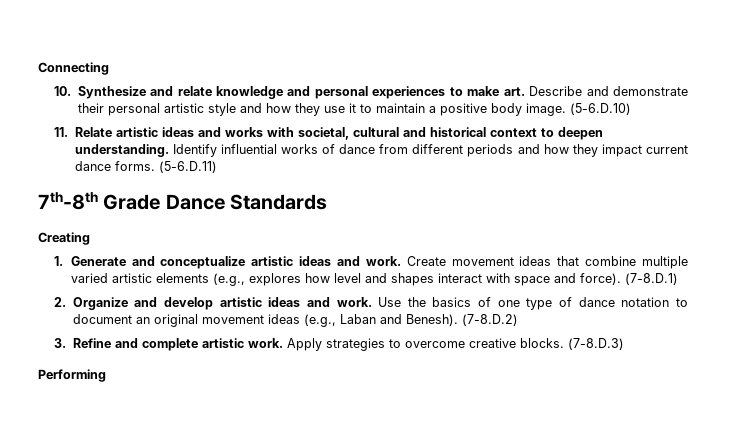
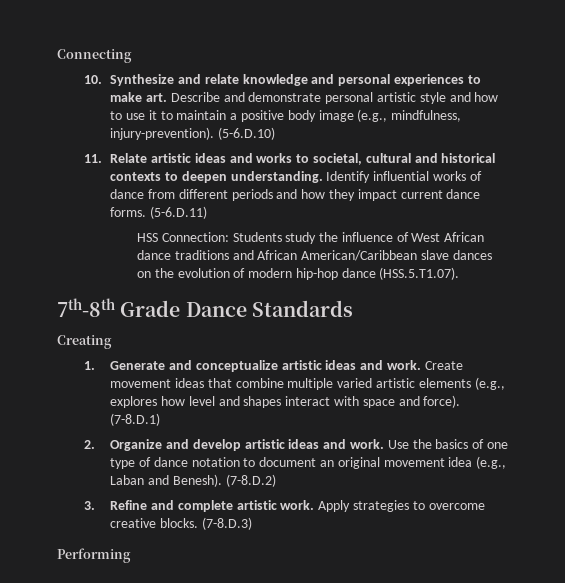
- 10. Synthesize and relate knowledge and personal experiences to make art. Describe and demonstrate their personal artistic style and how they use it to maintain a positive body image.
+ 10. Synthesize and relate knowledge and personal experiences to make art. Describe and demonstrate personal artistic style and how to use it to maintain a positive body image (e.g., mindfulness, injury-prevention).
- 11. Relate artistic ideas and works with societal, cultural and historical context to deepen understanding.
+ 11. Relate artistic ideas and works to societal, cultural and historical contexts to deepen understanding.
+ HSS Connection: Students study the influence of West African dance traditions and African American/Caribbean slave dances on the evolution of modern hip-hop dance (HSS.5.T1.07).
- Use the basics of one type of dance notation to document an original movement ideas (e.g., Laban and Benesh).
+ Use the basics of one type of dance notation to document an original movement idea (e.g., Laban and Benesh).

